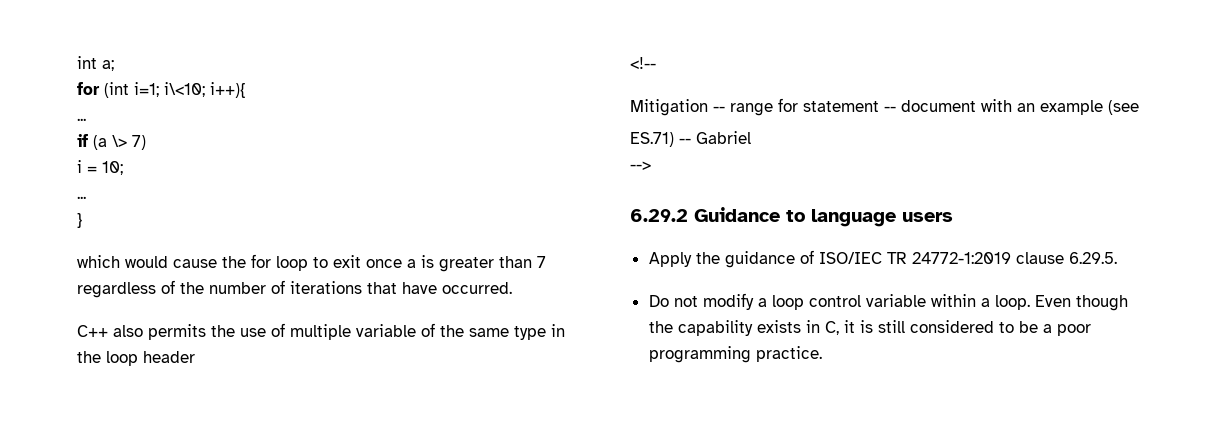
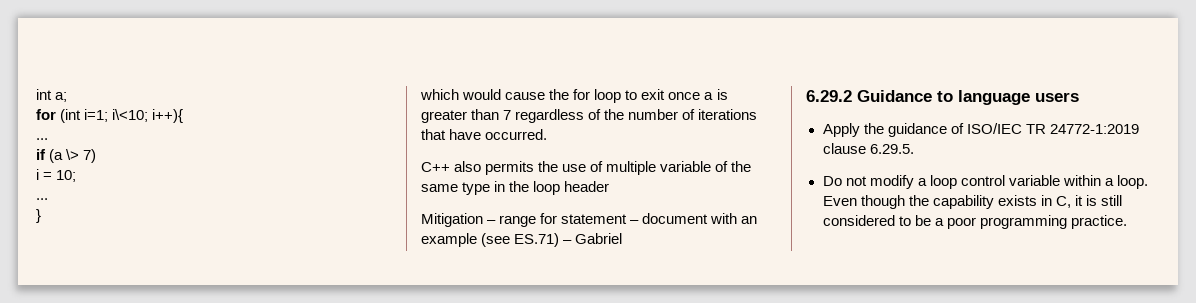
- <!--
- Mitigation -- range for statement -- document with an example (see
- ES.71) -- Gabriel
+ Mitigation – range for statement – document with an example (see ES.71) – Gabriel
- -->

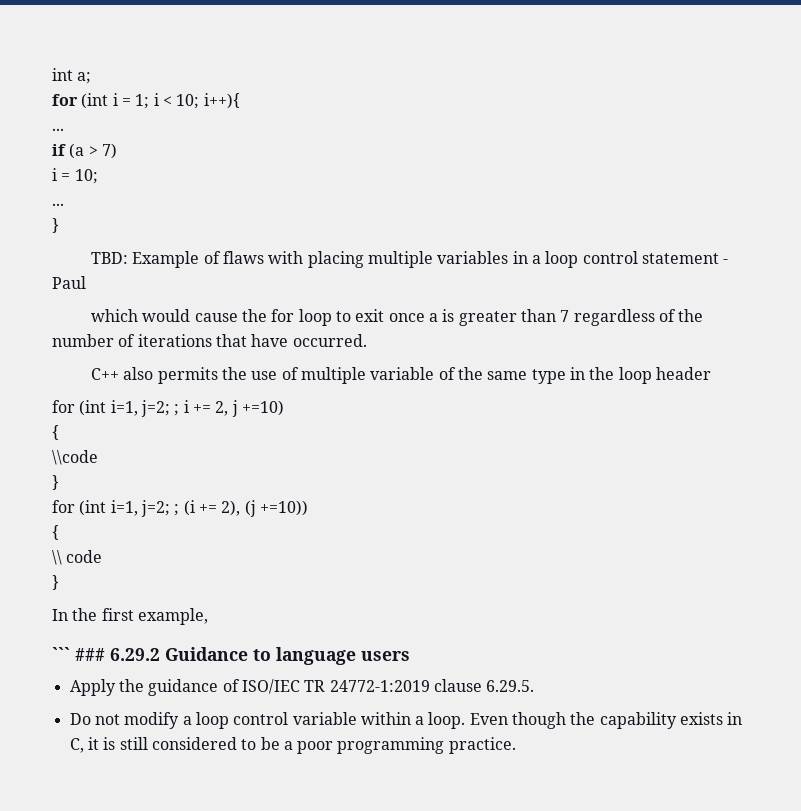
- for (int i=1; i\<10; i++){
+ for (int i = 1; i < 10; i++){
- if (a \> 7)
+ if (a > 7)
+ TBD: Example of flaws with placing multiple variables in a loop control statement - Paul
- Mitigation – range for statement – document with an example (see ES.71) – Gabriel
- 6.29.2 Guidance to language users
+ for (int i=1, j=2; ; i += 2, j +=10)
+ {
+ \\code
+ }
+ for (int i=1, j=2; ; (i += 2), (j +=10))
+ {
+ \\ code
+ }
+ In the first example,
+ ``` ### 6.29.2 Guidance to language users

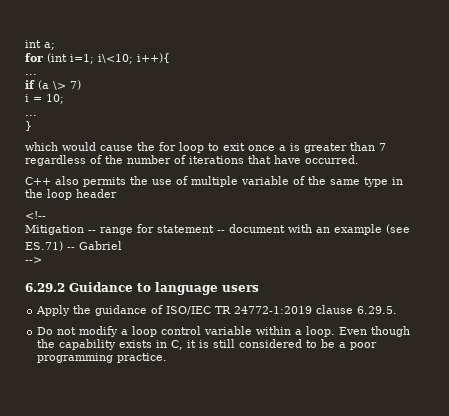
- for (int i = 1; i < 10; i++){
+ for (int i=1; i\<10; i++){
- if (a > 7)
+ if (a \> 7)
- TBD: Example of flaws with placing multiple variables in a loop control statement - Paul
- for (int i=1, j=2; ; i += 2, j +=10)
- {
- \\code
- }
- for (int i=1, j=2; ; (i += 2), (j +=10))
- {
- \\ code
- }
- In the first example,
- ``` ### 6.29.2 Guidance to language users
+ <!--
+ Mitigation -- range for statement -- document with an example (see
+ ES.71) -- Gabriel
+ -->
+ 6.29.2 Guidance to language users

